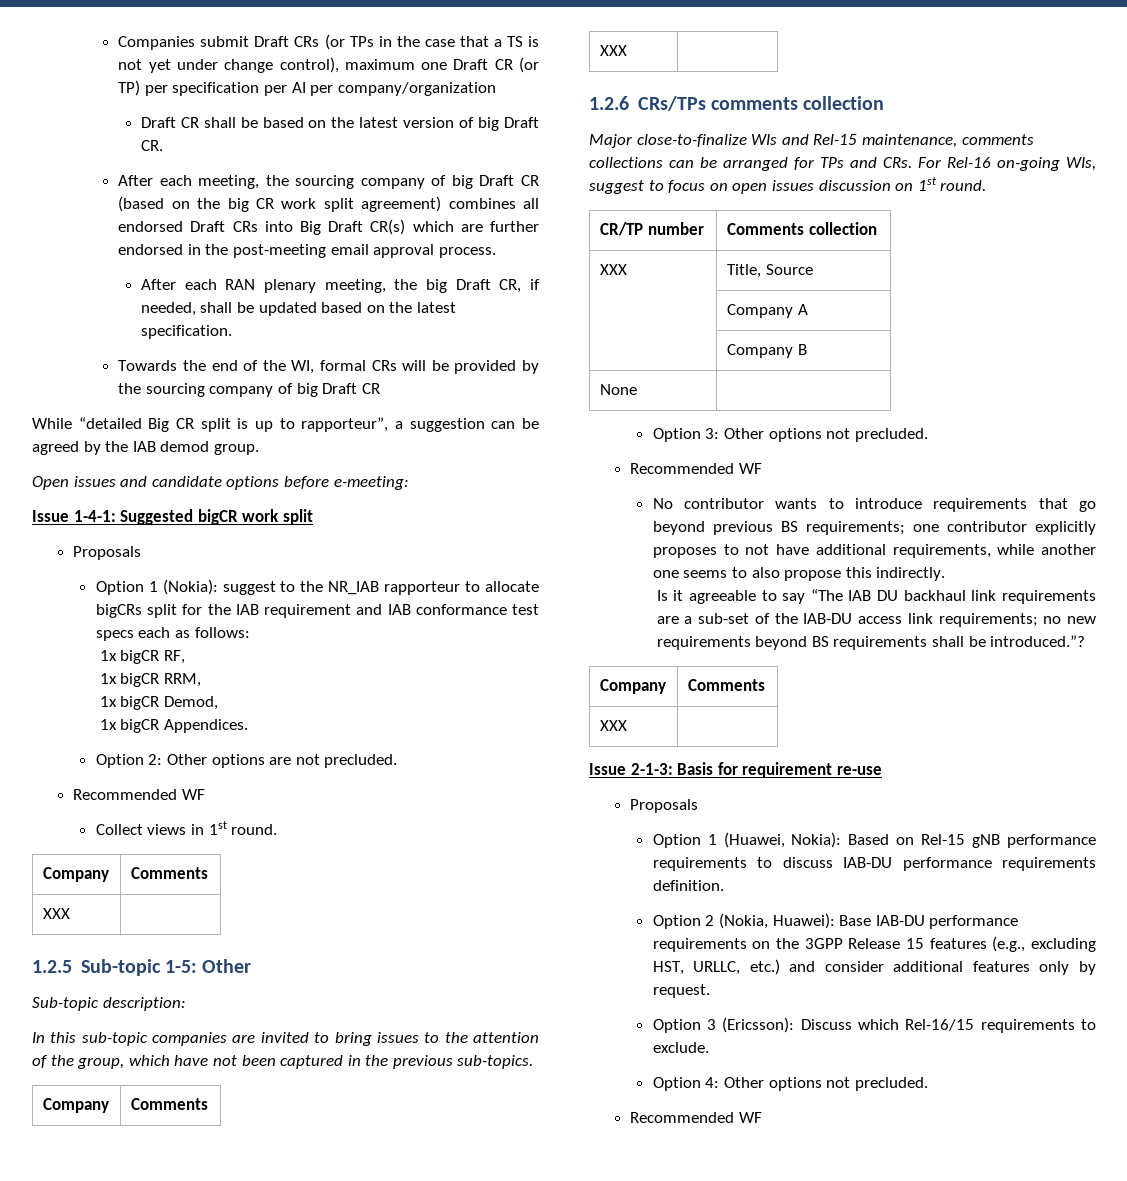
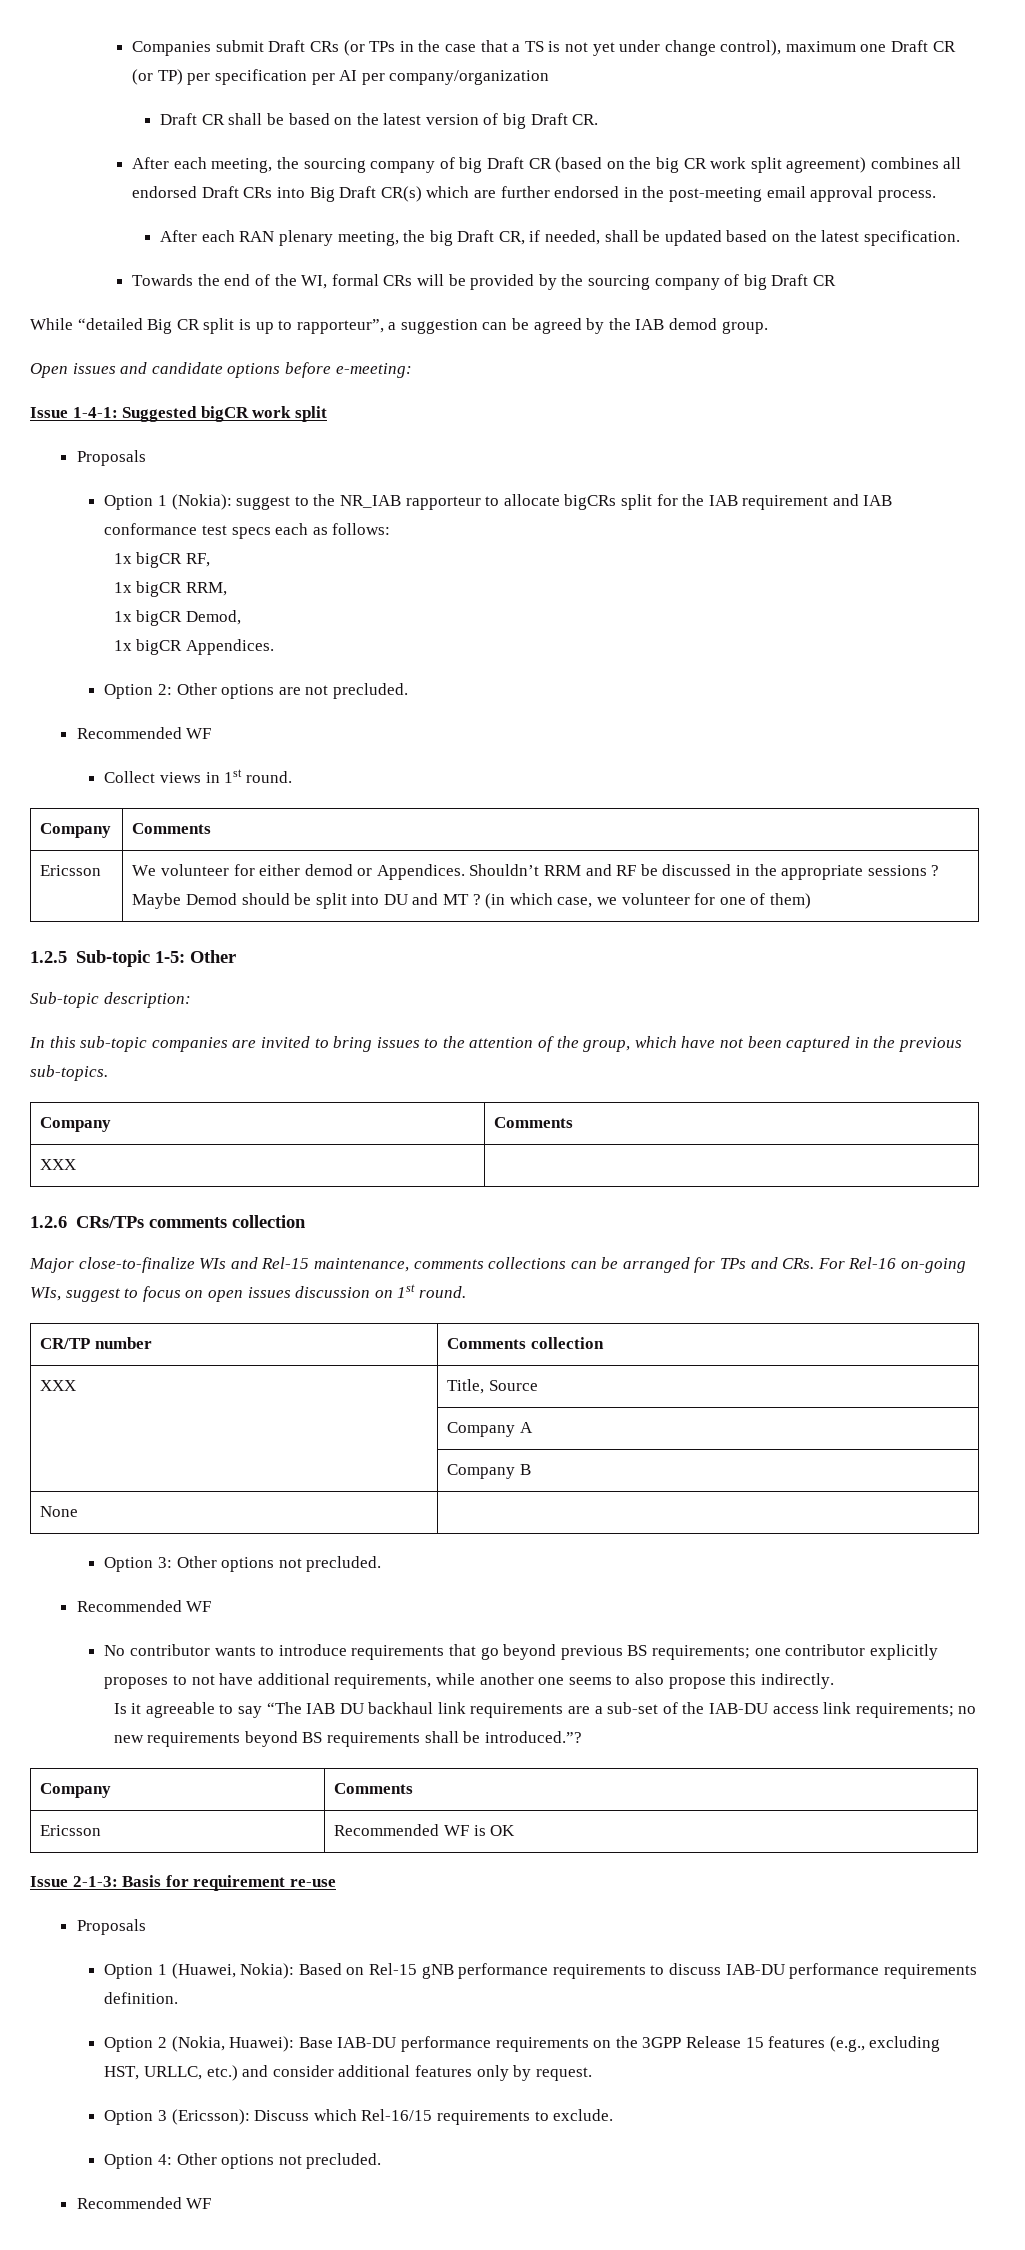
  Collect views in 1st round.
  Company | Comments
- XXX |
+ Ericsson | We volunteer for either demod or Appendices. Shouldn’t RRM and RF be discussed in the appropriate sessions ? Maybe Demod should be split into DU and MT ? (in which case, we volunteer for one of them)
  Is it agreeable to say “The IAB DU backhaul link requirements are a sub-set of the IAB-DU access link requirements; no new requirements beyond BS requirements shall be introduced.”?
  Company | Comments
- XXX |
+ Ericsson | Recommended WF is OK

